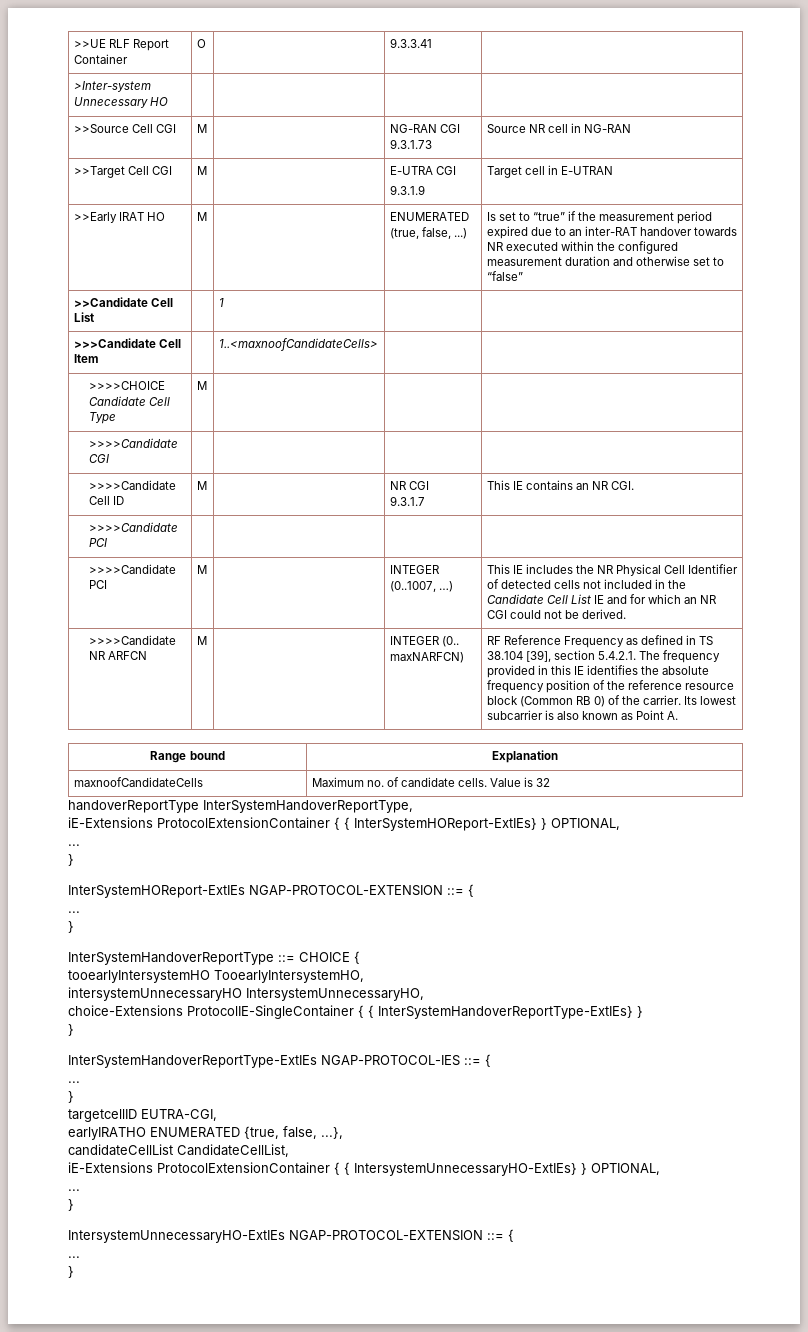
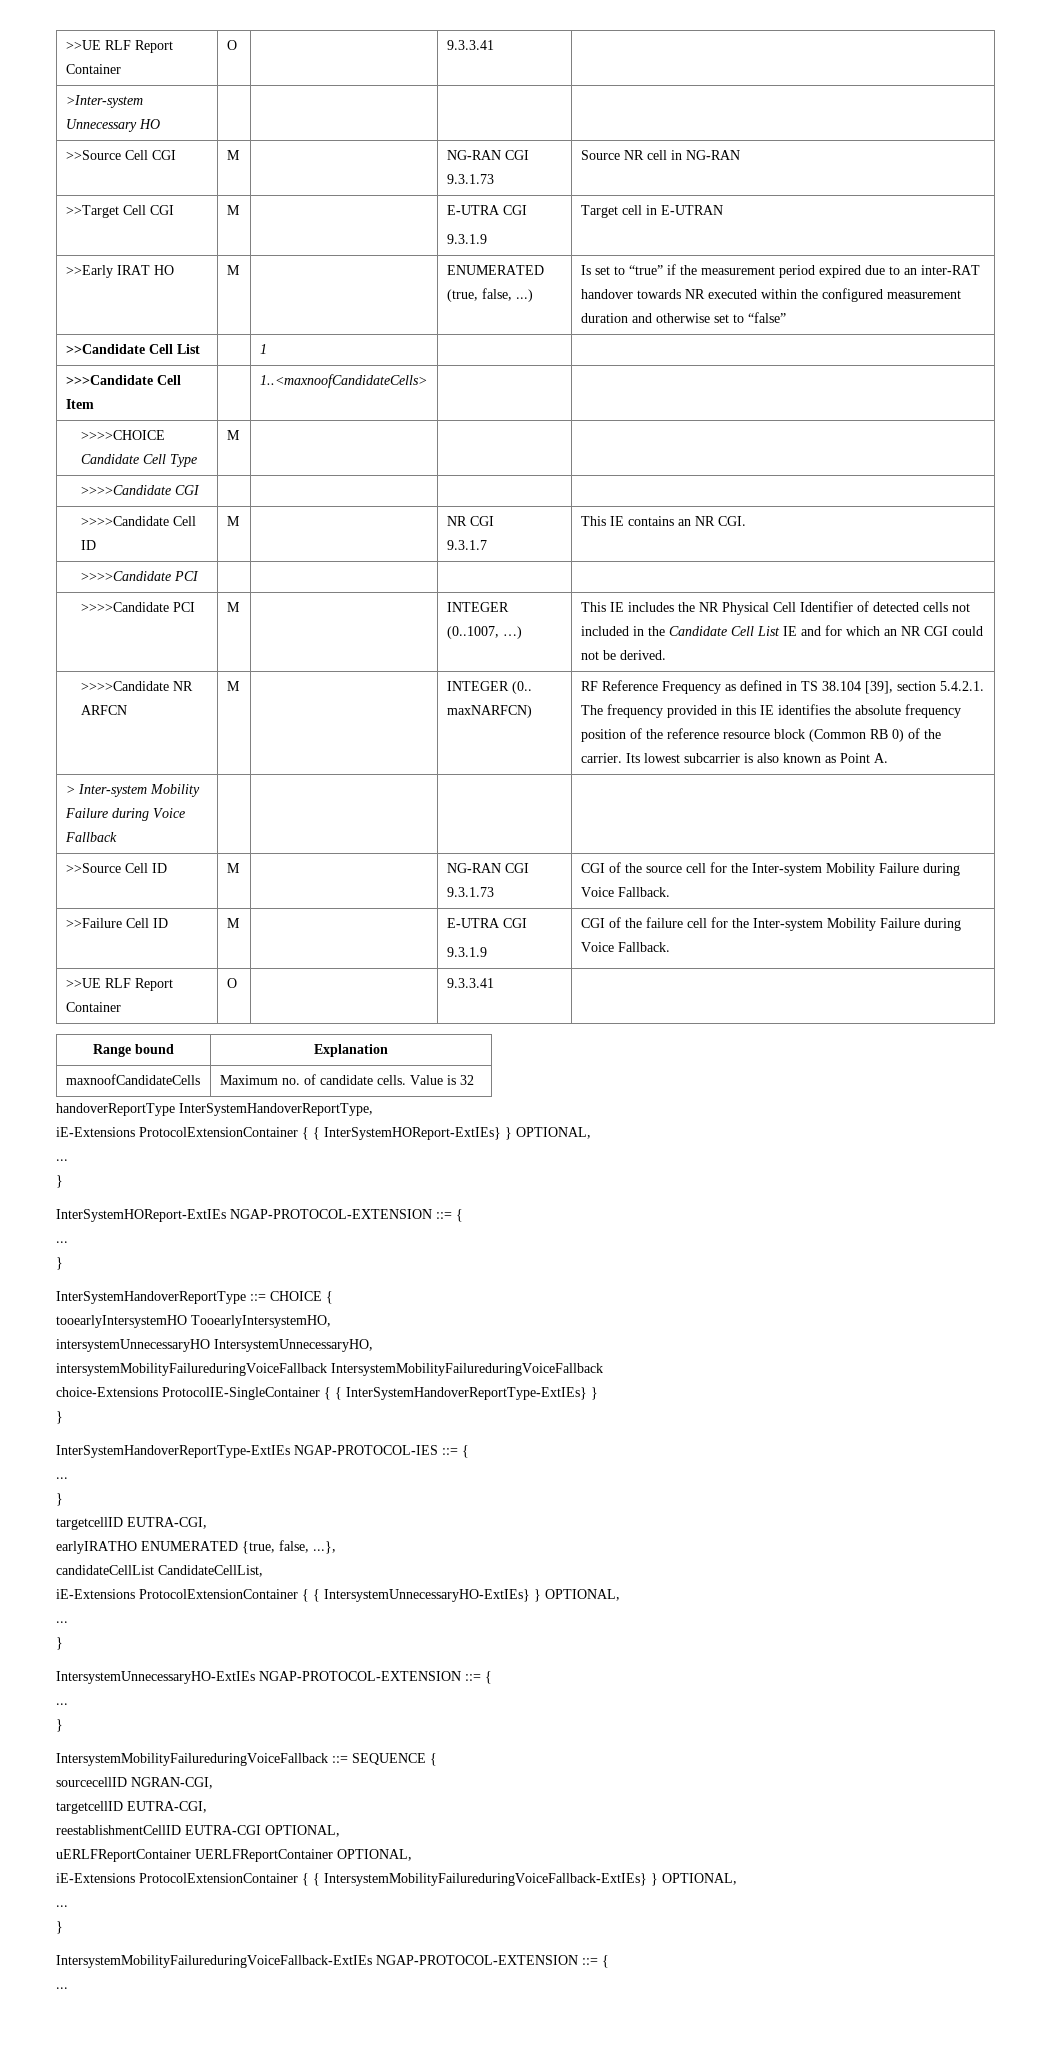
+ > Inter-system Mobility Failure during Voice Fallback | | | |
+ >>Source Cell ID | M | | NG-RAN CGI 9.3.1.73 | CGI of the source cell for the Inter-system Mobility Failure during Voice Fallback.
+ >>Failure Cell ID | M | | E-UTRA CGI
+ 9.3.1.9 | CGI of the failure cell for the Inter-system Mobility Failure during Voice Fallback.
+ >>UE RLF Report Container | O | | 9.3.3.41 |
+ intersystemMobilityFailureduringVoiceFallback IntersystemMobilityFailureduringVoiceFallback
+ IntersystemMobilityFailureduringVoiceFallback ::= SEQUENCE {
+ sourcecellID NGRAN-CGI,
+ targetcellID EUTRA-CGI,
+ reestablishmentCellID EUTRA-CGI OPTIONAL,
+ uERLFReportContainer UERLFReportContainer OPTIONAL,
+ iE-Extensions ProtocolExtensionContainer { { IntersystemMobilityFailureduringVoiceFallback-ExtIEs} } OPTIONAL,
+ ...
+ }
+ IntersystemMobilityFailureduringVoiceFallback-ExtIEs NGAP-PROTOCOL-EXTENSION ::= {
+ ...

